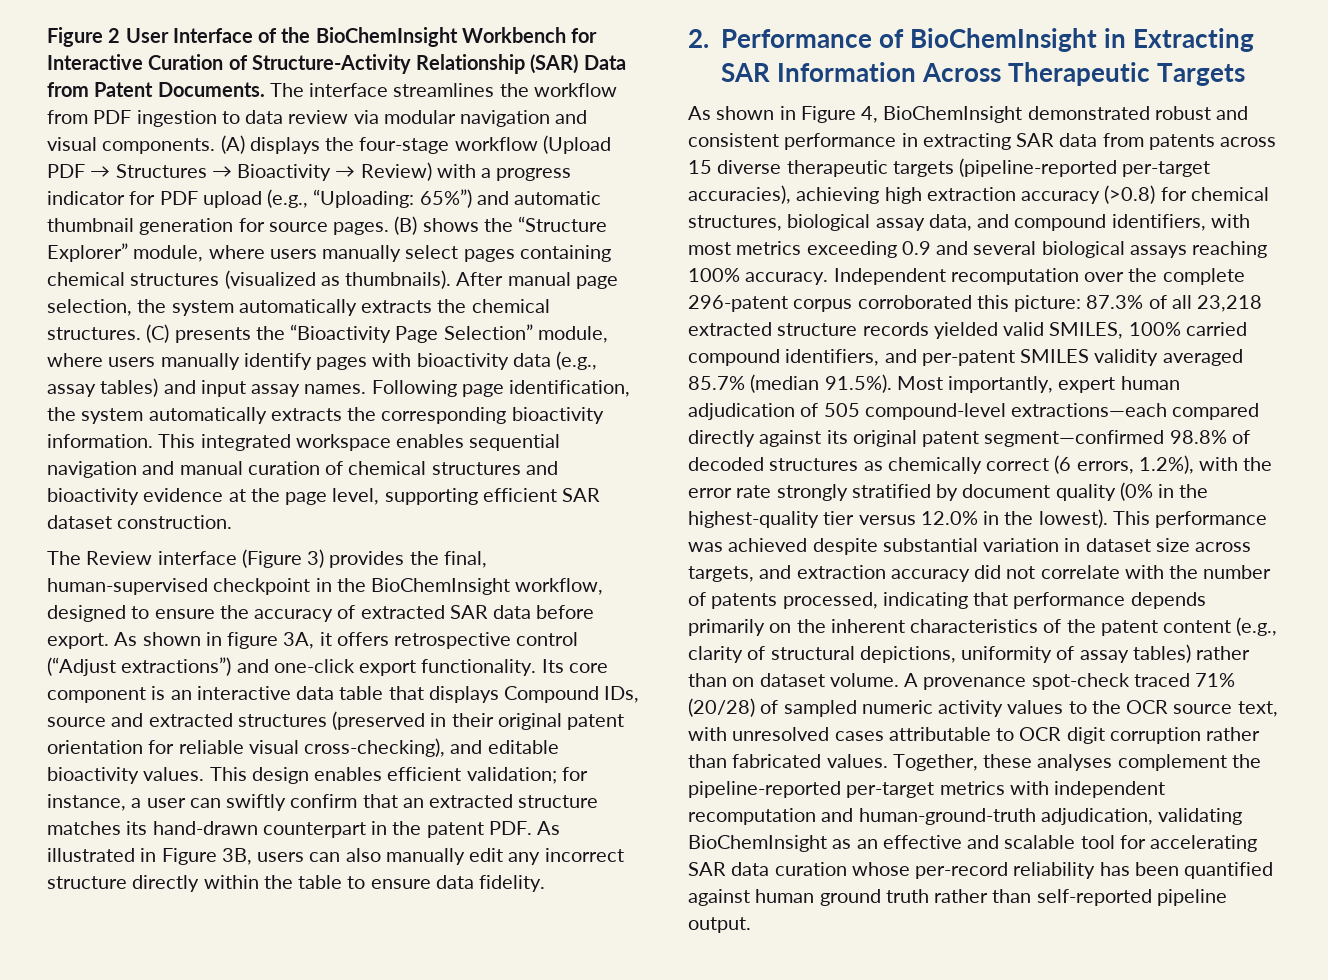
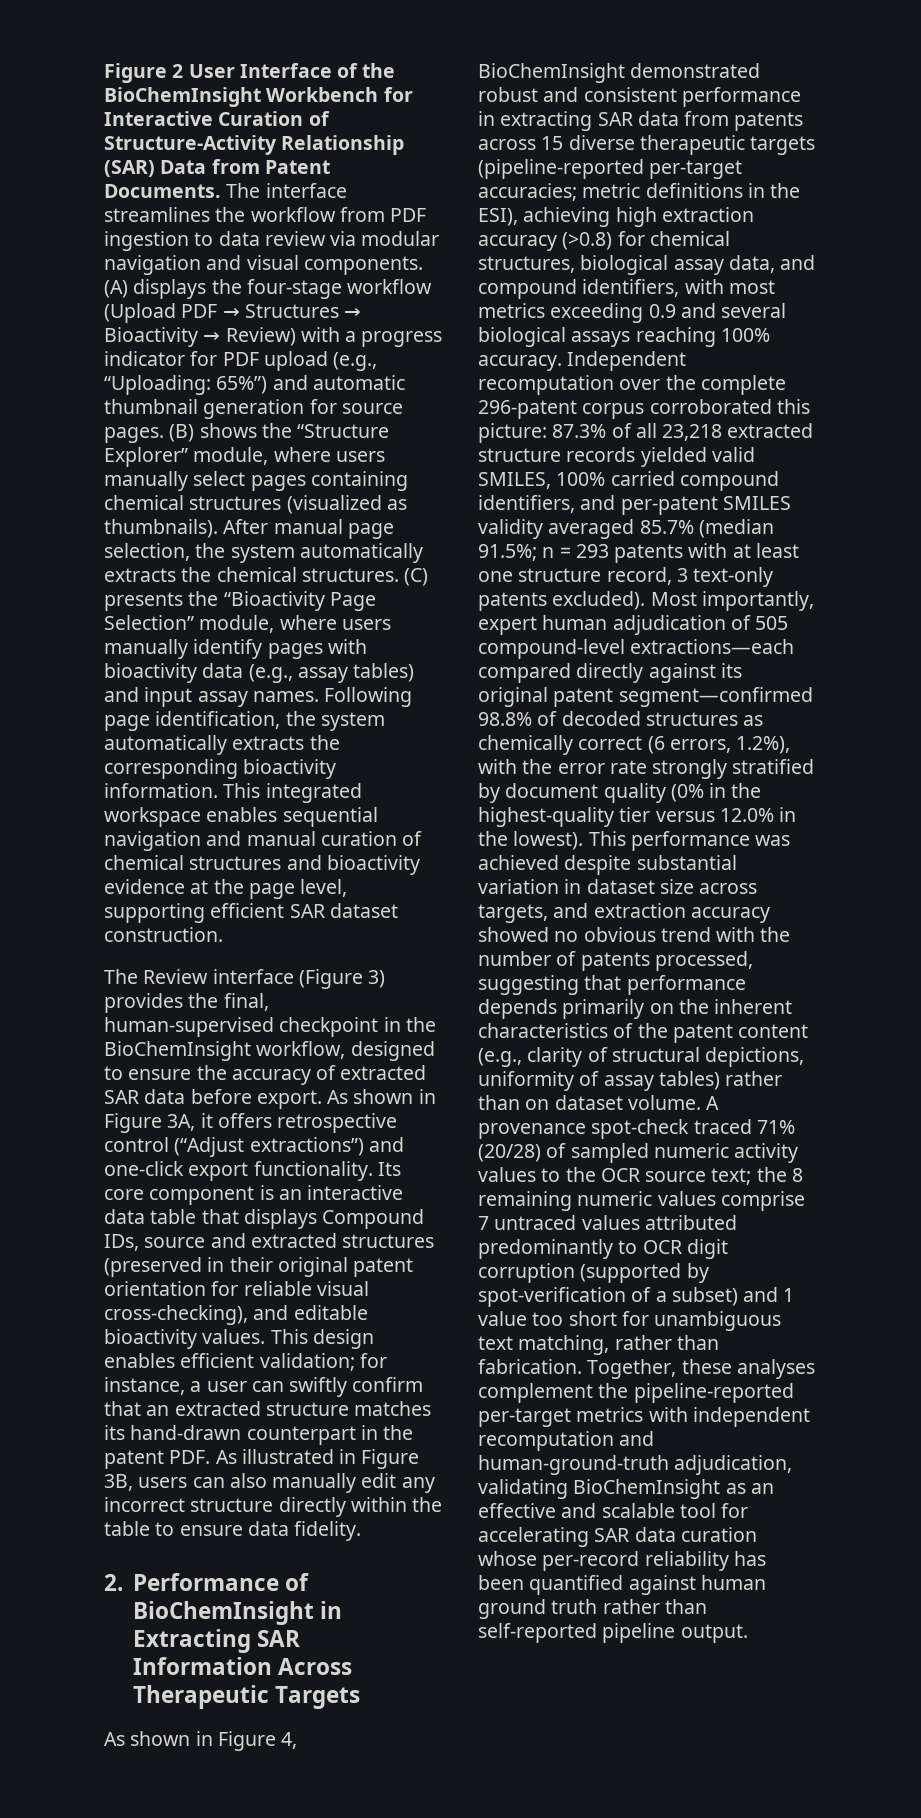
- As shown in figure 3A, it offers retrospective control (“Adjust extractions”) and one-click export functionality.
+ As shown in Figure 3A, it offers retrospective control (“Adjust extractions”) and one-click export functionality.
- As shown in Figure 4, BioChemInsight demonstrated robust and consistent performance in extracting SAR data from patents across 15 diverse therapeutic targets (pipeline-reported per-target accuracies), achieving high extraction accuracy (>0.8) for chemical structures, biological assay data, and compound identifiers, with most metrics exceeding 0.9 and several biological assays reaching 100% accuracy.
+ As shown in Figure 4, BioChemInsight demonstrated robust and consistent performance in extracting SAR data from patents across 15 diverse therapeutic targets (pipeline-reported per-target accuracies; metric definitions in the ESI), achieving high extraction accuracy (>0.8) for chemical structures, biological assay data, and compound identifiers, with most metrics exceeding 0.9 and several biological assays reaching 100% accuracy.
- 87.3% of all 23,218 extracted structure records yielded valid SMILES, 100% carried compound identifiers, and per-patent SMILES validity averaged 85.7% (median 91.5%). Most importantly, expert human adjudication of 505 compound-level extractions—each compared directly against its original patent segment—confirmed 98.8% of decoded structures as chemically correct (6 errors, 1.2%), with the error rate strongly stratified by document quality (0% in the highest-quality tier versus 12.0% in the lowest).
+ 87.3% of all 23,218 extracted structure records yielded valid SMILES, 100% carried compound identifiers, and per-patent SMILES validity averaged 85.7% (median 91.5%; n = 293 patents with at least one structure record, 3 text-only patents excluded). Most importantly, expert human adjudication of 505 compound-level extractions—each compared directly against its original patent segment—confirmed 98.8% of decoded structures as chemically correct (6 errors, 1.2%), with the error rate strongly stratified by document quality (0% in the highest-quality tier versus 12.0% in the lowest).
- This performance was achieved despite substantial variation in dataset size across targets, and extraction accuracy did not correlate with the number of patents processed, indicating that performance depends primarily on the inherent characteristics of the patent content (e.g., clarity of structural depictions, uniformity of assay tables) rather than on dataset volume.
+ This performance was achieved despite substantial variation in dataset size across targets, and extraction accuracy showed no obvious trend with the number of patents processed, suggesting that performance depends primarily on the inherent characteristics of the patent content (e.g., clarity of structural depictions, uniformity of assay tables) rather than on dataset volume.
- A provenance spot-check traced 71% (20/28) of sampled numeric activity values to the OCR source text, with unresolved cases attributable to OCR digit corruption rather than fabricated values.
+ A provenance spot-check traced 71% (20/28) of sampled numeric activity values to the OCR source text; the 8 remaining numeric values comprise 7 untraced values attributed predominantly to OCR digit corruption (supported by spot-verification of a subset) and 1 value too short for unambiguous text matching, rather than fabrication.

